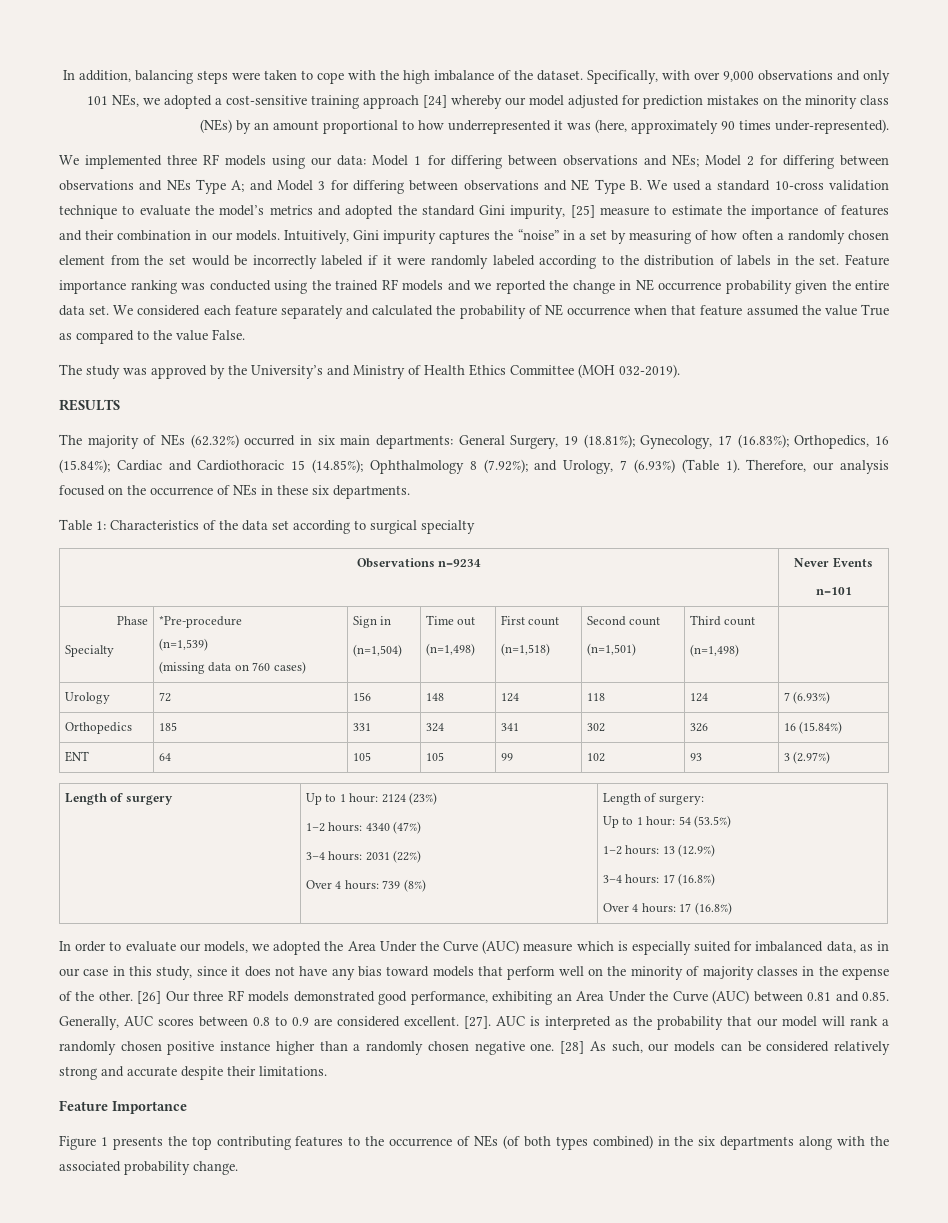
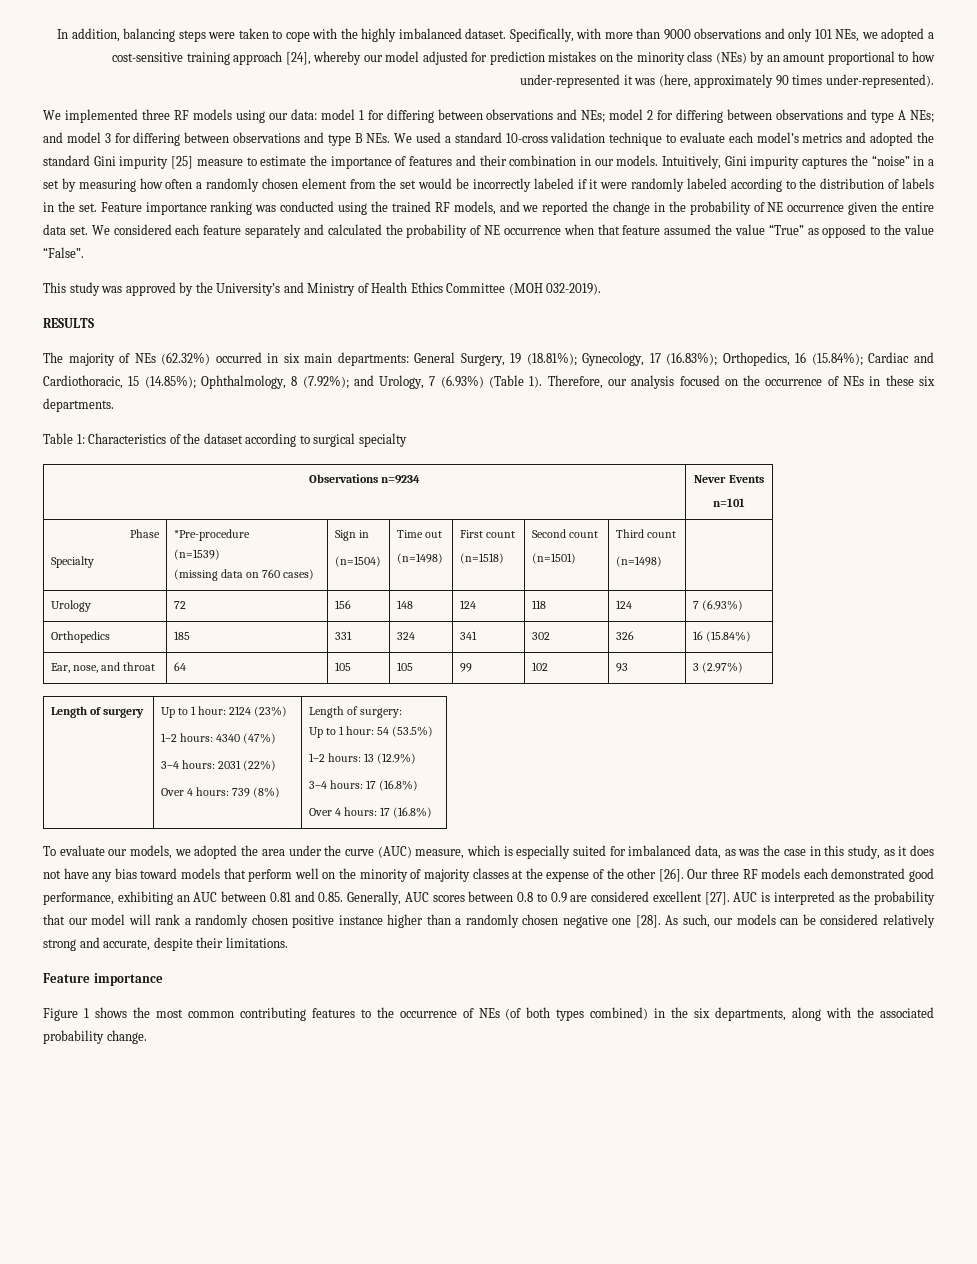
- In addition, balancing steps were taken to cope with the high imbalance of the dataset. Specifically, with over 9,000 observations and only 101 NEs, we adopted a cost-sensitive training approach [24] whereby our model adjusted for prediction mistakes on the minority class (NEs) by an amount proportional to how underrepresented it was (here, approximately 90 times under-represented).
+ In addition, balancing steps were taken to cope with the highly imbalanced dataset. Specifically, with more than 9000 observations and only 101 NEs, we adopted a cost-sensitive training approach [24], whereby our model adjusted for prediction mistakes on the minority class (NEs) by an amount proportional to how under-represented it was (here, approximately 90 times under-represented).
- We implemented three RF models using our data: Model 1 for differing between observations and NEs; Model 2 for differing between observations and NEs Type A; and Model 3 for differing between observations and NE Type B. We used a standard 10-cross validation technique to evaluate the model’s metrics and adopted the standard Gini impurity, [25] measure to estimate the importance of features and their combination in our models.
+ We implemented three RF models using our data: model 1 for differing between observations and NEs; model 2 for differing between observations and type A NEs; and model 3 for differing between observations and type B NEs. We used a standard 10-cross validation technique to evaluate each model’s metrics and adopted the standard Gini impurity [25] measure to estimate the importance of features and their combination in our models.
- Intuitively, Gini impurity captures the “noise” in a set by measuring of how often a randomly chosen element from the set would be incorrectly labeled if it were randomly labeled according to the distribution of labels in the set.
+ Intuitively, Gini impurity captures the “noise” in a set by measuring how often a randomly chosen element from the set would be incorrectly labeled if it were randomly labeled according to the distribution of labels in the set.
- Feature importance ranking was conducted using the trained RF models and we reported the change in NE occurrence probability given the entire data set.
+ Feature importance ranking was conducted using the trained RF models, and we reported the change in the probability of NE occurrence given the entire data set.
- We considered each feature separately and calculated the probability of NE occurrence when that feature assumed the value True as compared to the value False.
- The study was approved by the University’s and Ministry of Health Ethics Committee (MOH 032-2019).
+ We considered each feature separately and calculated the probability of NE occurrence when that feature assumed the value “True” as opposed to the value “False”.
+ This study was approved by the University’s and Ministry of Health Ethics Committee (MOH 032-2019).
- The majority of NEs (62.32%) occurred in six main departments: General Surgery, 19 (18.81%); Gynecology, 17 (16.83%); Orthopedics, 16 (15.84%); Cardiac and Cardiothoracic 15 (14.85%); Ophthalmology 8 (7.92%); and Urology, 7 (6.93%) (Table 1).
+ The majority of NEs (62.32%) occurred in six main departments: General Surgery, 19 (18.81%); Gynecology, 17 (16.83%); Orthopedics, 16 (15.84%); Cardiac and Cardiothoracic, 15 (14.85%); Ophthalmology, 8 (7.92%); and Urology, 7 (6.93%) (Table 1).
- Table 1: Characteristics of the data set according to surgical specialty
+ Table 1: Characteristics of the dataset according to surgical specialty
  Phase
  Specialty | *Pre-procedure
- (n=1,539)
+ (n=1539)
  (missing data on 760 cases) | Sign in
- (n=1,504) | Time out
- (n=1,498) | First count
- (n=1,518) | Second count
- (n=1,501) | Third count
- (n=1,498) |
+ (n=1504) | Time out
+ (n=1498) | First count
+ (n=1518) | Second count
+ (n=1501) | Third count
+ (n=1498) |
- ENT | 64 | 105 | 105 | 99 | 102 | 93 | 3 (2.97%)
+ Ear, nose, and throat | 64 | 105 | 105 | 99 | 102 | 93 | 3 (2.97%)
- In order to evaluate our models, we adopted the Area Under the Curve (AUC) measure which is especially suited for imbalanced data, as in our case in this study, since it does not have any bias toward models that perform well on the minority of majority classes in the expense of the other. [26] Our three RF models demonstrated good performance, exhibiting an Area Under the Curve (AUC) between 0.81 and 0.85. Generally, AUC scores between 0.8 to 0.9 are considered excellent. [27].
+ To evaluate our models, we adopted the area under the curve (AUC) measure, which is especially suited for imbalanced data, as was the case in this study, as it does not have any bias toward models that perform well on the minority of majority classes at the expense of the other [26]. Our three RF models each demonstrated good performance, exhibiting an AUC between 0.81 and 0.85. Generally, AUC scores between 0.8 to 0.9 are considered excellent [27].
- AUC is interpreted as the probability that our model will rank a randomly chosen positive instance higher than a randomly chosen negative one. [28] As such, our models can be considered relatively strong and accurate despite their limitations.
- Feature Importance
+ AUC is interpreted as the probability that our model will rank a randomly chosen positive instance higher than a randomly chosen negative one [28]. As such, our models can be considered relatively strong and accurate, despite their limitations.
+ Feature importance
- Figure 1 presents the top contributing features to the occurrence of NEs (of both types combined) in the six departments along with the associated probability change.
+ Figure 1 shows the most common contributing features to the occurrence of NEs (of both types combined) in the six departments, along with the associated probability change.

